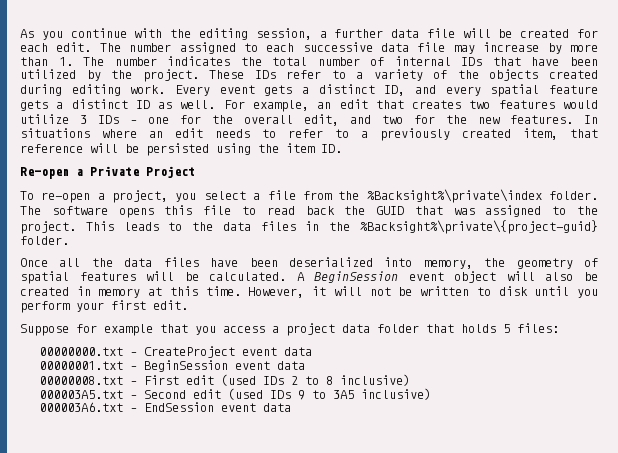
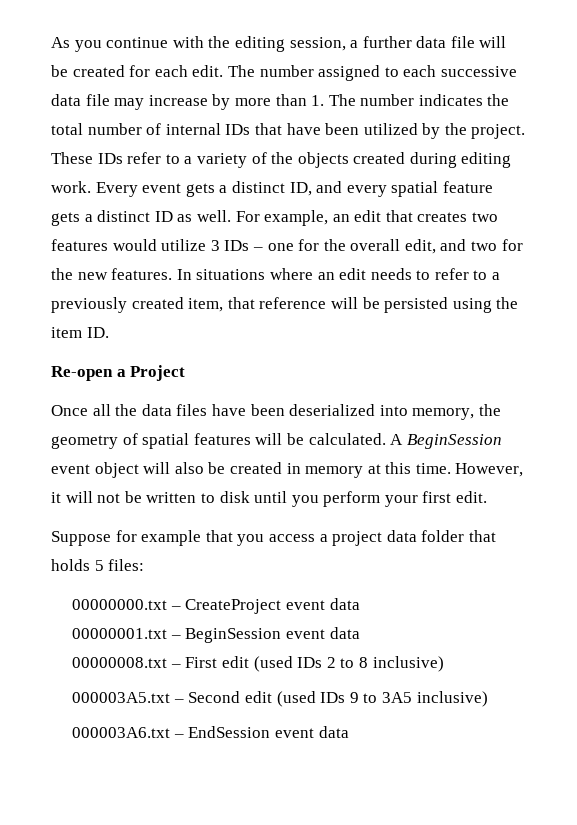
- Re-open a Private Project
+ Re-open a Project
- To re-open a project, you select a file from the %Backsight%\private\index folder. The software opens this file to read back the GUID that was assigned to the project. This leads to the data files in the %Backsight%\private\{project-guid} folder.

